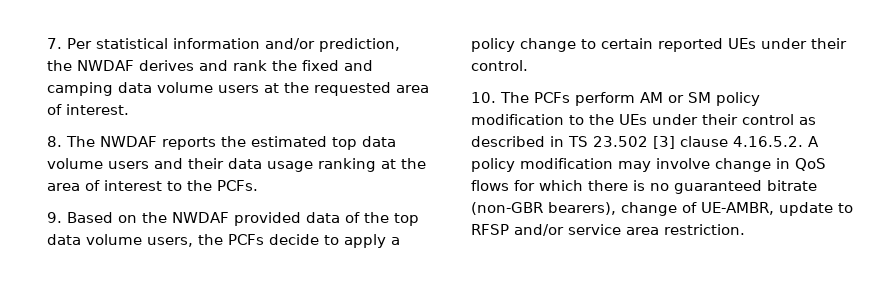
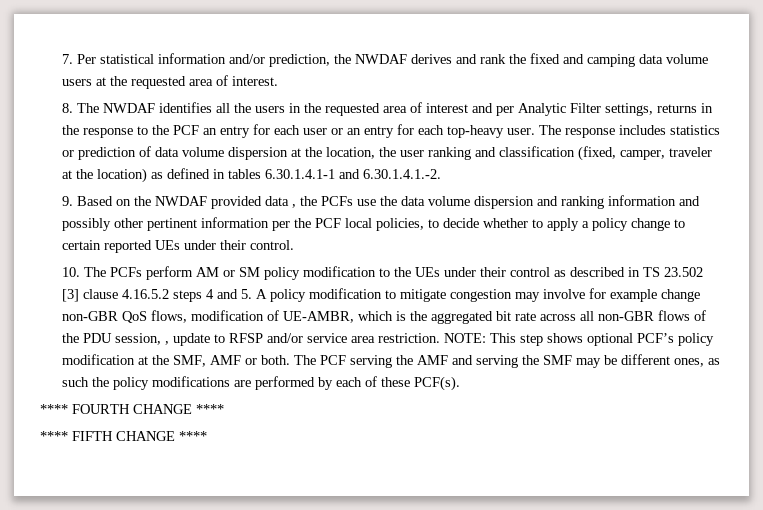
- 8. The NWDAF reports the estimated top data volume users and their data usage ranking at the area of interest to the PCFs.
+ 8. The NWDAF identifies all the users in the requested area of interest and per Analytic Filter settings, returns in the response to the PCF an entry for each user or an entry for each top-heavy user. The response includes statistics or prediction of data volume dispersion at the location, the user ranking and classification (fixed, camper, traveler at the location) as defined in tables 6.30.1.4.1-1 and 6.30.1.4.1.-2.
- 9. Based on the NWDAF provided data of the top data volume users, the PCFs decide to apply a policy change to certain reported UEs under their control.
+ 9. Based on the NWDAF provided data , the PCFs use the data volume dispersion and ranking information and possibly other pertinent information per the PCF local policies, to decide whether to apply a policy change to certain reported UEs under their control.
- 10. The PCFs perform AM or SM policy modification to the UEs under their control as described in TS 23.502 [3] clause 4.16.5.2. A policy modification may involve change in QoS flows for which there is no guaranteed bitrate (non-GBR bearers), change of UE-AMBR, update to RFSP and/or service area restriction.
+ 10. The PCFs perform AM or SM policy modification to the UEs under their control as described in TS 23.502 [3] clause 4.16.5.2 steps 4 and 5. A policy modification to mitigate congestion may involve for example change non-GBR QoS flows, modification of UE-AMBR, which is the aggregated bit rate across all non-GBR flows of the PDU session, , update to RFSP and/or service area restriction.
+ NOTE: This step shows optional PCF’s policy modification at the SMF, AMF or both. The PCF serving the AMF and serving the SMF may be different ones, as such the policy modifications are performed by each of these PCF(s).
+ **** FOURTH CHANGE ****
+ **** FIFTH CHANGE ****

